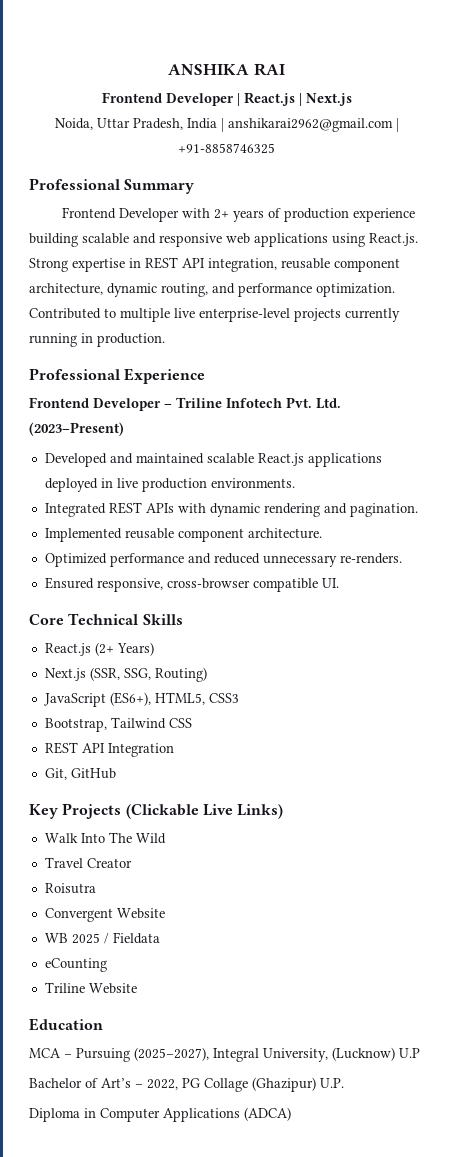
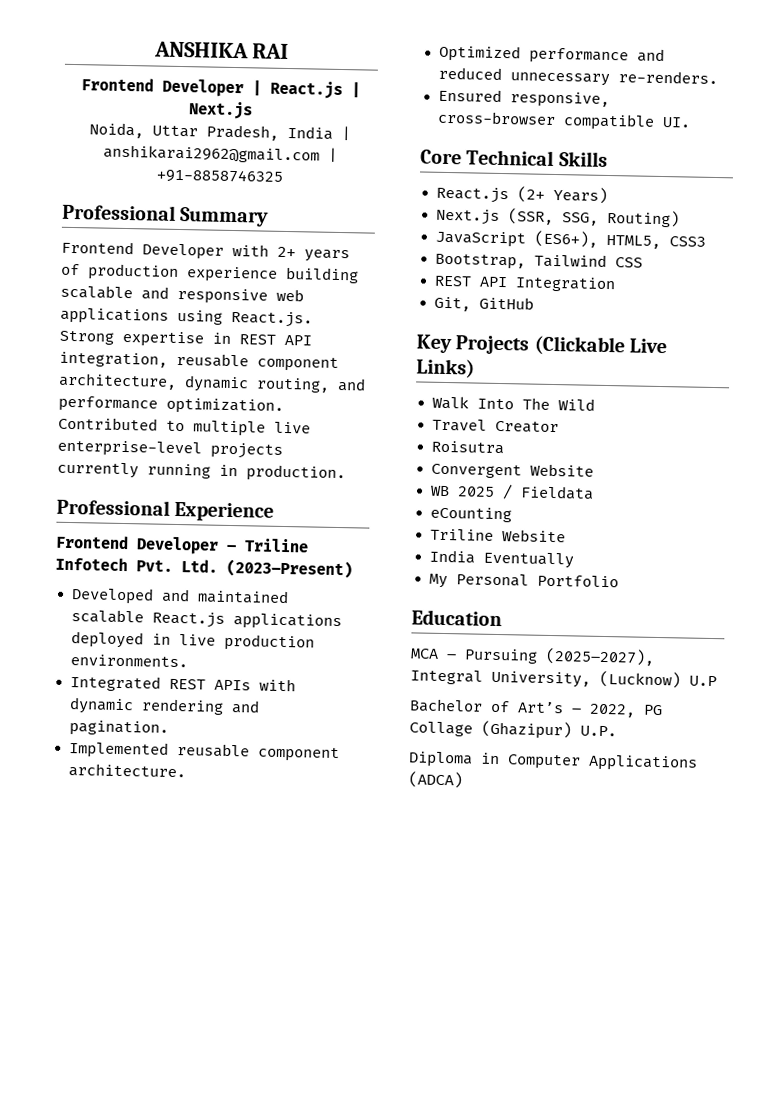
+ India Eventually
+ My Personal Portfolio

